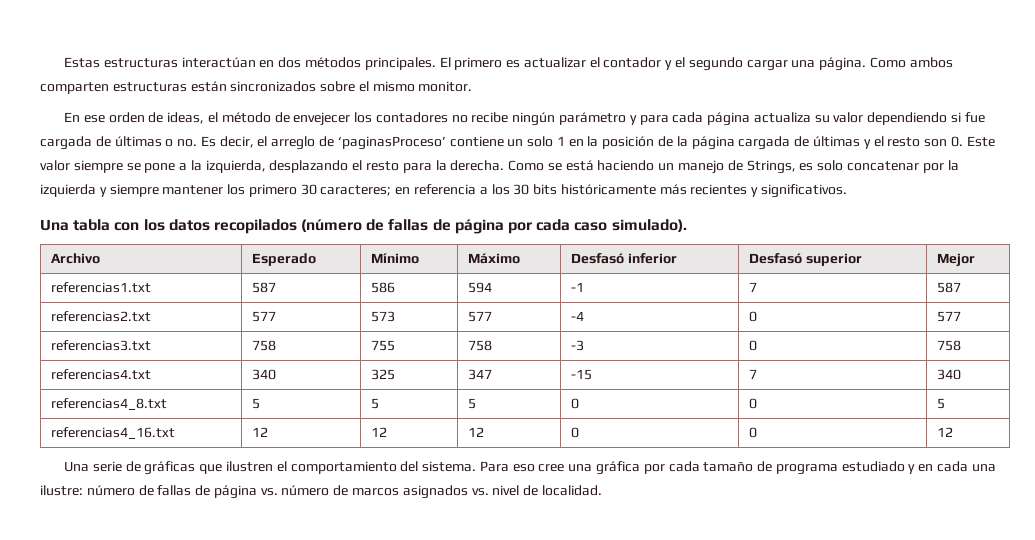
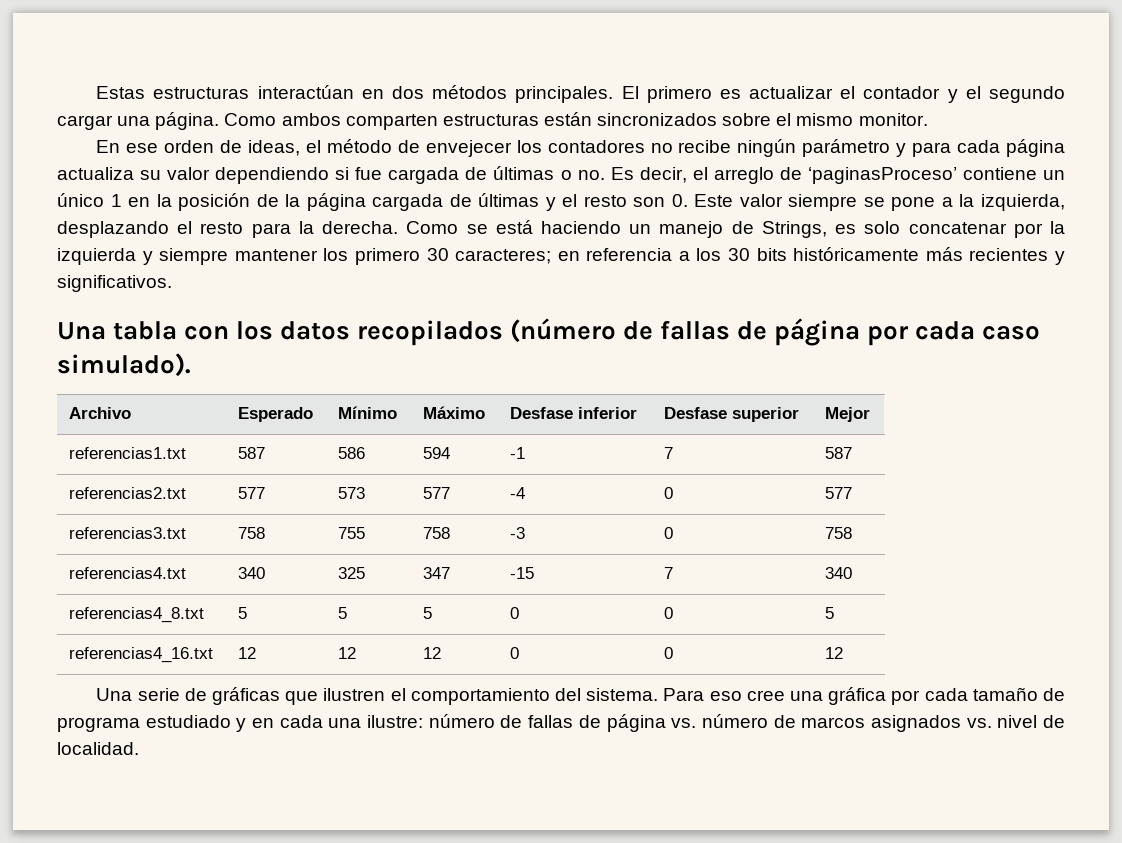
- En ese orden de ideas, el método de envejecer los contadores no recibe ningún parámetro y para cada página actualiza su valor dependiendo si fue cargada de últimas o no. Es decir, el arreglo de ‘paginasProceso’ contiene un solo 1 en la posición de la página cargada de últimas y el resto son 0. Este valor siempre se pone a la izquierda, desplazando el resto para la derecha.
+ En ese orden de ideas, el método de envejecer los contadores no recibe ningún parámetro y para cada página actualiza su valor dependiendo si fue cargada de últimas o no. Es decir, el arreglo de ‘paginasProceso’ contiene un único 1 en la posición de la página cargada de últimas y el resto son 0. Este valor siempre se pone a la izquierda, desplazando el resto para la derecha.
- Archivo | Esperado | Mínimo | Máximo | Desfasó inferior | Desfasó superior | Mejor
+ Archivo | Esperado | Mínimo | Máximo | Desfase inferior | Desfase superior | Mejor

